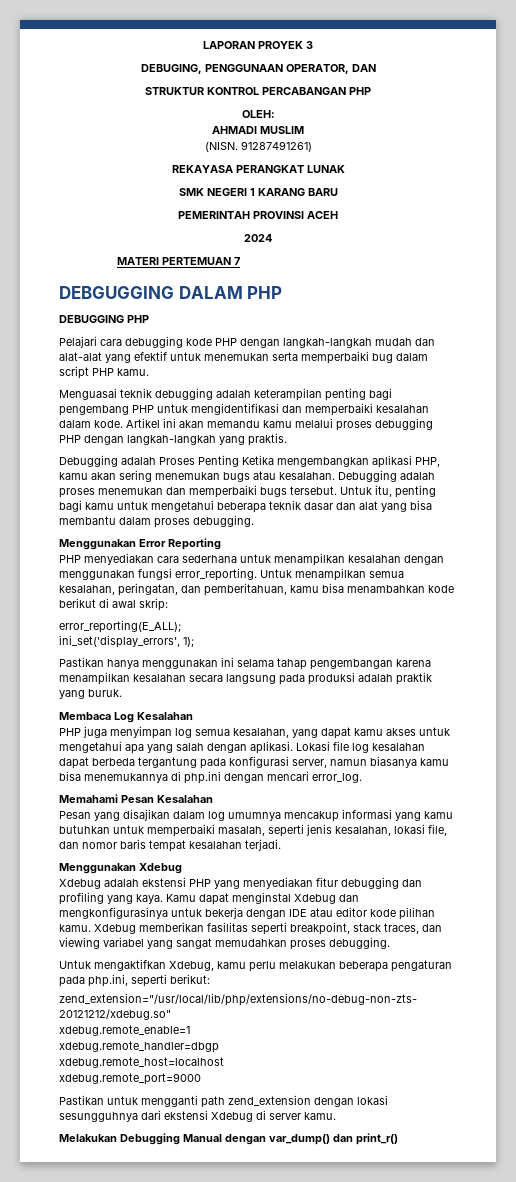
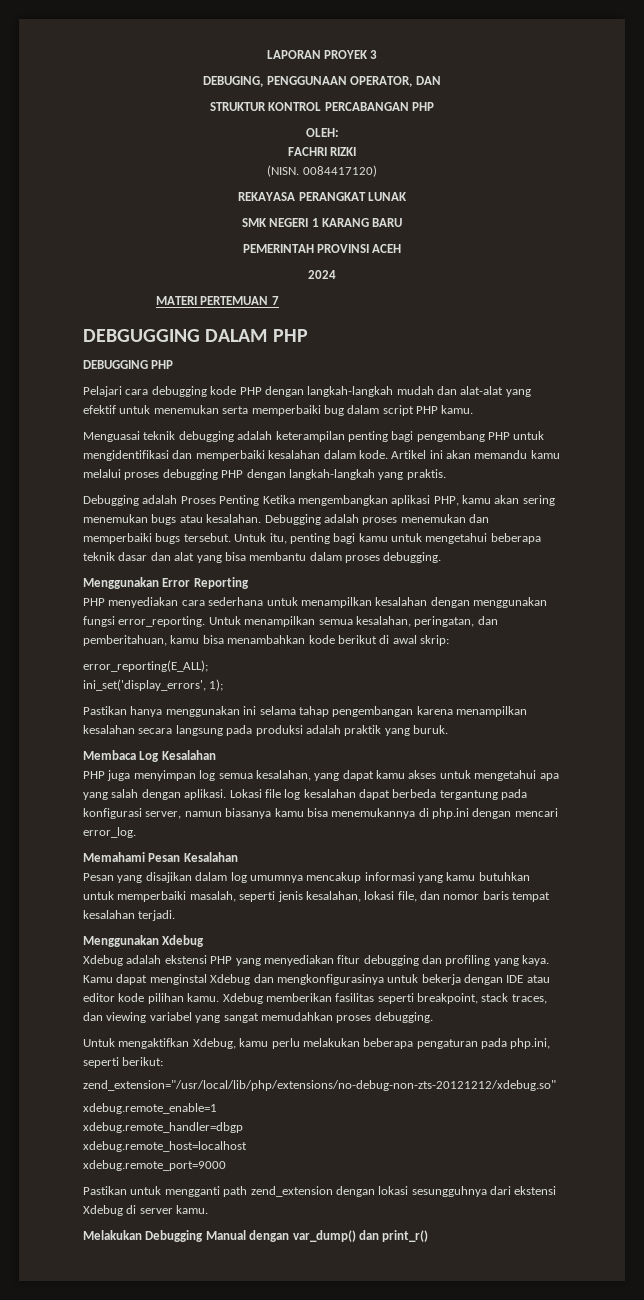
- AHMADI MUSLIM
+ FACHRI RIZKI
- 91287491261)
+ 0084417120)

